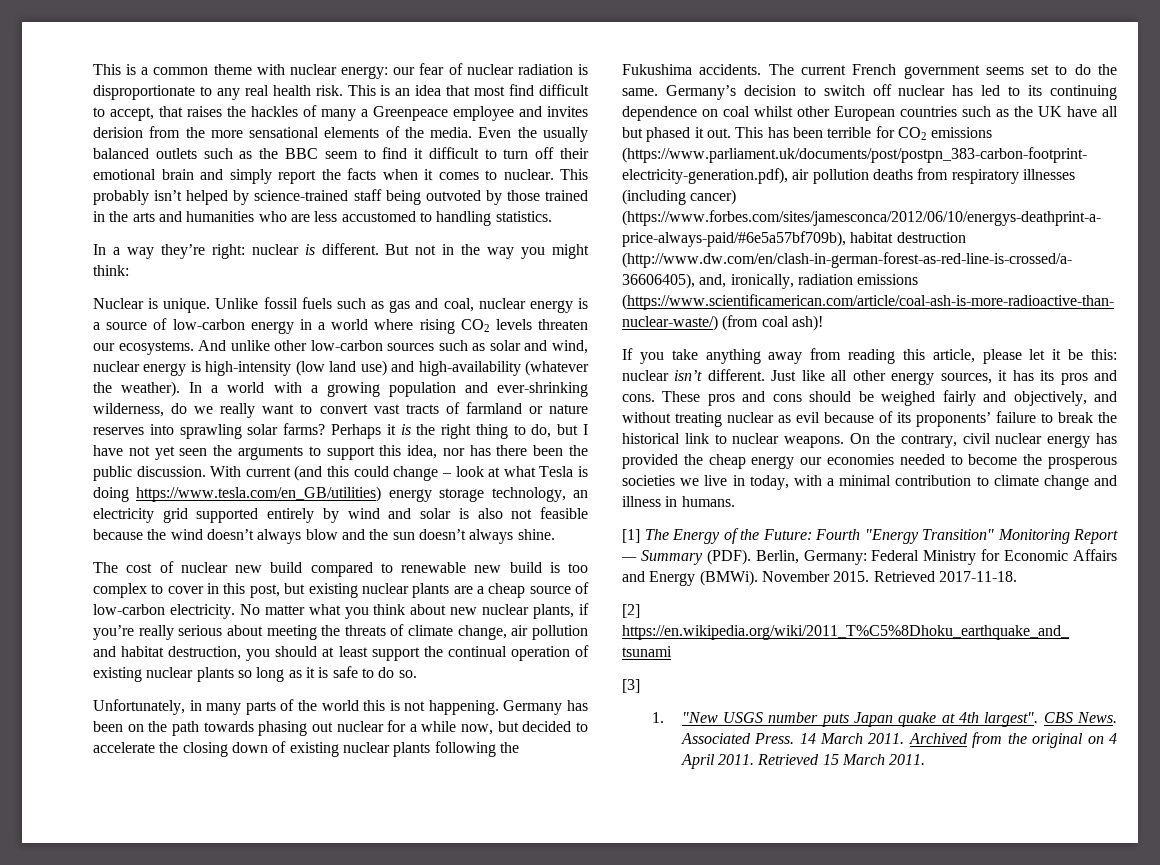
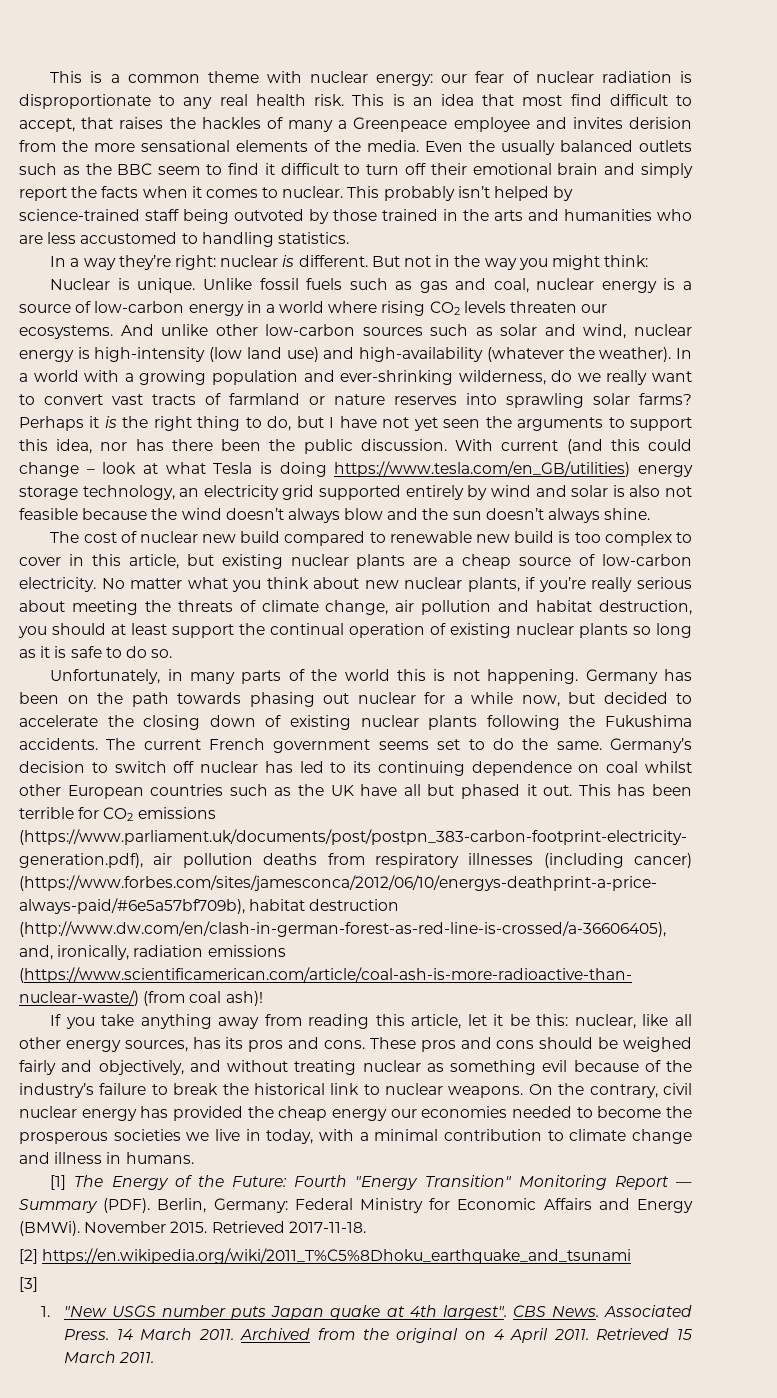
- The cost of nuclear new build compared to renewable new build is too complex to cover in this post, but existing nuclear plants are a cheap source of low-carbon electricity.
+ The cost of nuclear new build compared to renewable new build is too complex to cover in this article, but existing nuclear plants are a cheap source of low-carbon electricity.
- If you take anything away from reading this article, please let it be this: nuclear isn’t different. Just like all other energy sources, it has its pros and cons.
+ If you take anything away from reading this article, let it be this: nuclear, like all other energy sources, has its pros and cons.
- These pros and cons should be weighed fairly and objectively, and without treating nuclear as evil because of its proponents’ failure to break the historical link to nuclear weapons.
+ These pros and cons should be weighed fairly and objectively, and without treating nuclear as something evil because of the industry’s failure to break the historical link to nuclear weapons.

